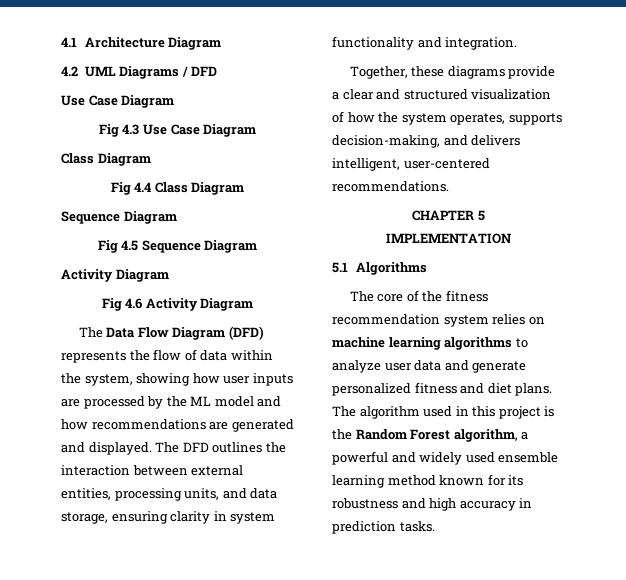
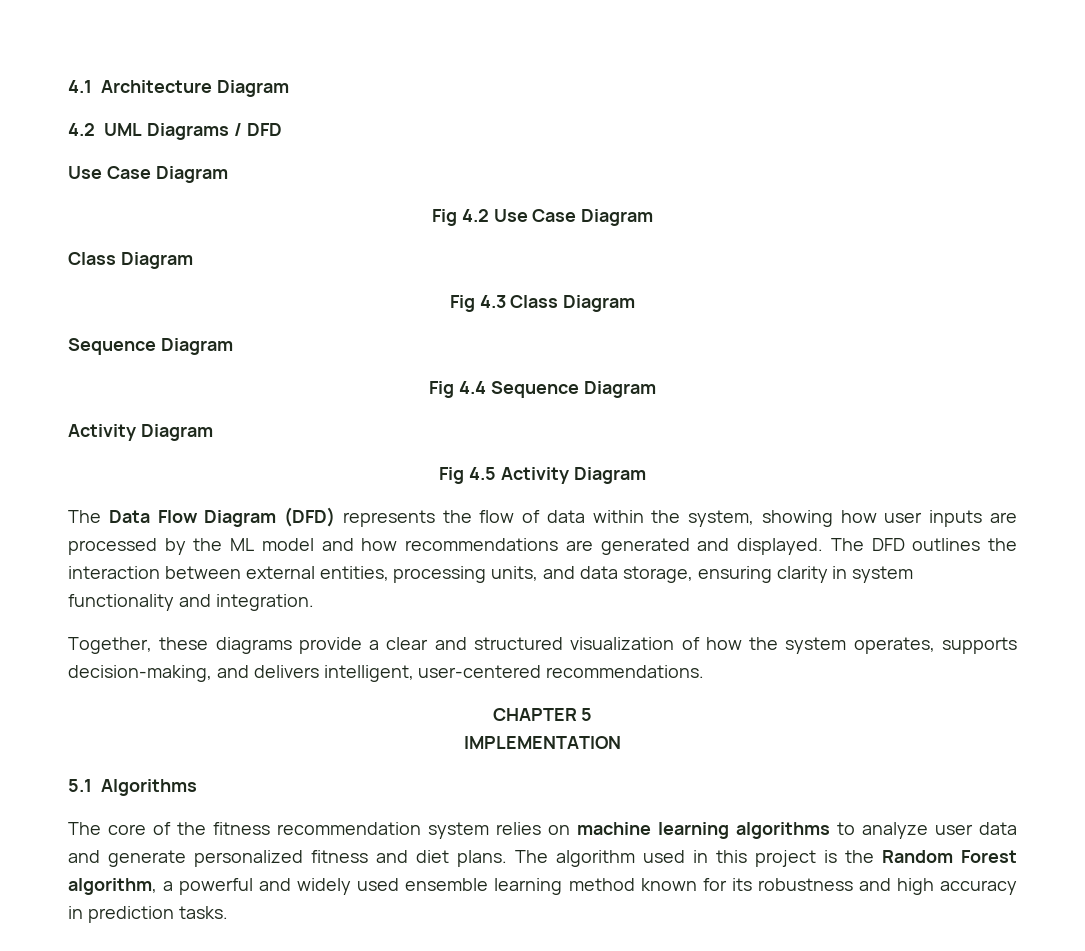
- Fig 4.3 Use Case Diagram
+ Fig 4.2 Use Case Diagram
- Fig 4.4 Class Diagram
+ Fig 4.3 Class Diagram
- Fig 4.5 Sequence Diagram
+ Fig 4.4 Sequence Diagram
- Fig 4.6 Activity Diagram
+ Fig 4.5 Activity Diagram

